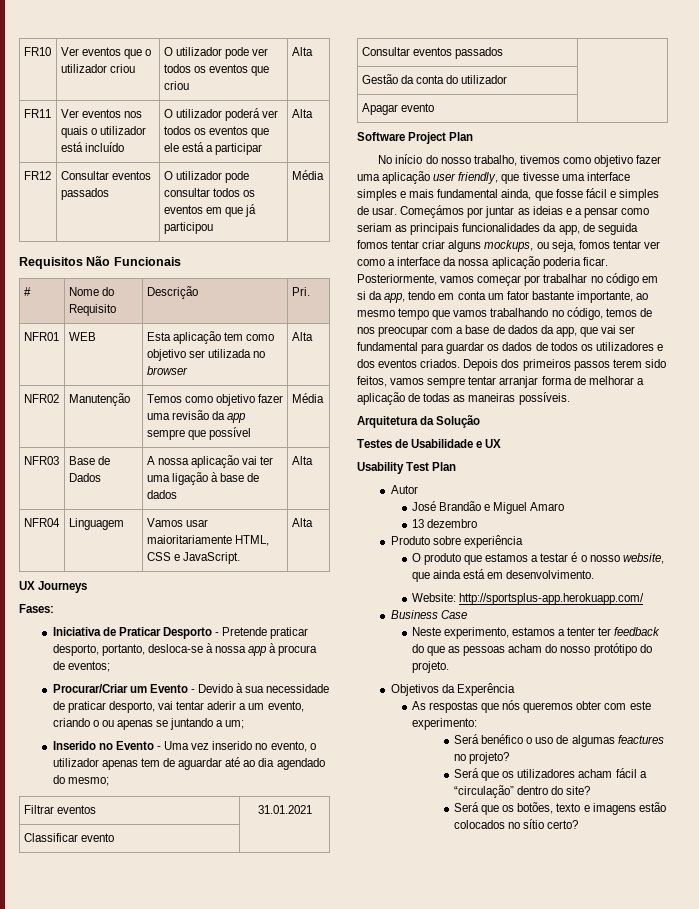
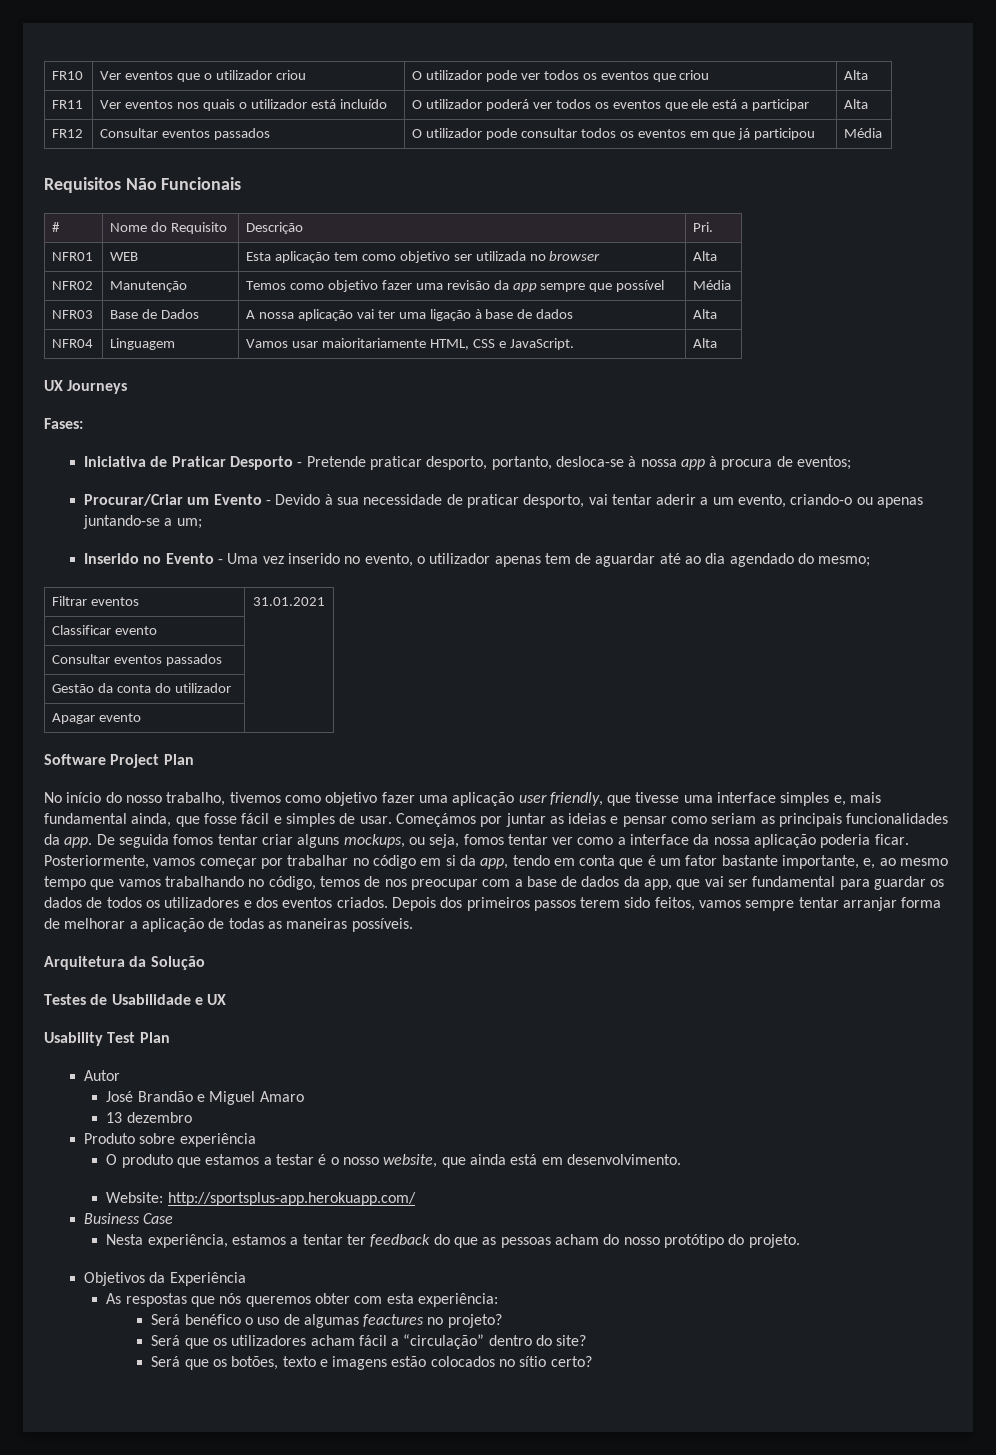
- Procurar/Criar um Evento - Devido à sua necessidade de praticar desporto, vai tentar aderir a um evento, criando o ou apenas se juntando a um;
+ Procurar/Criar um Evento - Devido à sua necessidade de praticar desporto, vai tentar aderir a um evento, criando-o ou apenas juntando-se a um;
- No início do nosso trabalho, tivemos como objetivo fazer uma aplicação user friendly, que tivesse uma interface simples e mais fundamental ainda, que fosse fácil e simples de usar.
+ No início do nosso trabalho, tivemos como objetivo fazer uma aplicação user friendly, que tivesse uma interface simples e, mais fundamental ainda, que fosse fácil e simples de usar.
- Começámos por juntar as ideias e a pensar como seriam as principais funcionalidades da app, de seguida fomos tentar criar alguns mockups, ou seja, fomos tentar ver como a interface da nossa aplicação poderia ficar.
+ Começámos por juntar as ideias e pensar como seriam as principais funcionalidades da app. De seguida fomos tentar criar alguns mockups, ou seja, fomos tentar ver como a interface da nossa aplicação poderia ficar.
- Posteriormente, vamos começar por trabalhar no código em si da app, tendo em conta um fator bastante importante, ao mesmo tempo que vamos trabalhando no código, temos de nos preocupar com a base de dados da app, que vai ser fundamental para guardar os dados de todos os utilizadores e dos eventos criados.
+ Posteriormente, vamos começar por trabalhar no código em si da app, tendo em conta que é um fator bastante importante, e, ao mesmo tempo que vamos trabalhando no código, temos de nos preocupar com a base de dados da app, que vai ser fundamental para guardar os dados de todos os utilizadores e dos eventos criados.
- Neste experimento, estamos a tenter ter feedback do que as pessoas acham do nosso protótipo do projeto.
+ Nesta experiência, estamos a tentar ter feedback do que as pessoas acham do nosso protótipo do projeto.
- Objetivos da Experência
+ Objetivos da Experiência
- As respostas que nós queremos obter com este experimento:
+ As respostas que nós queremos obter com esta experiência:

